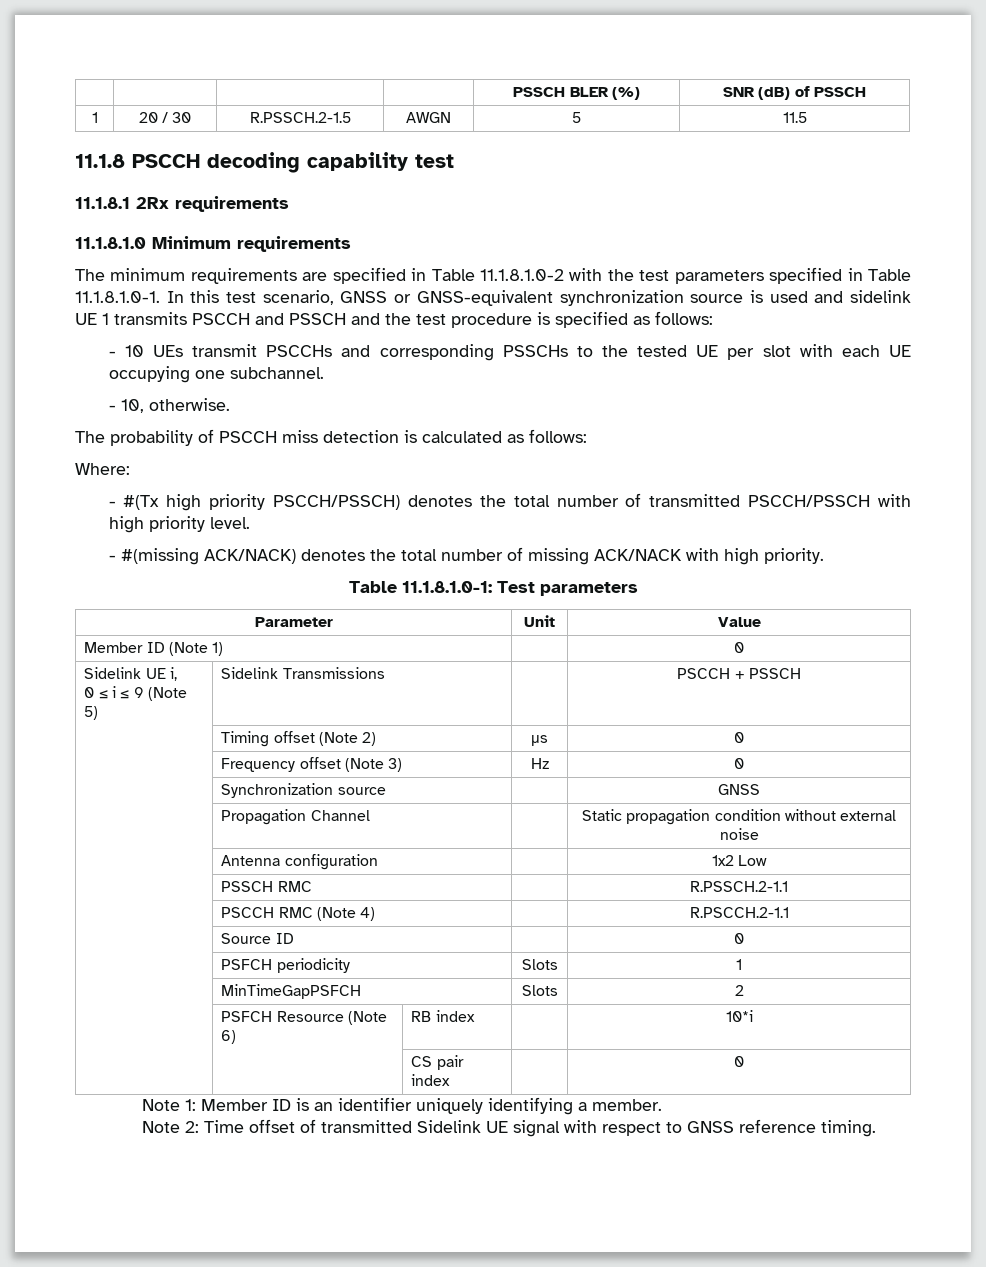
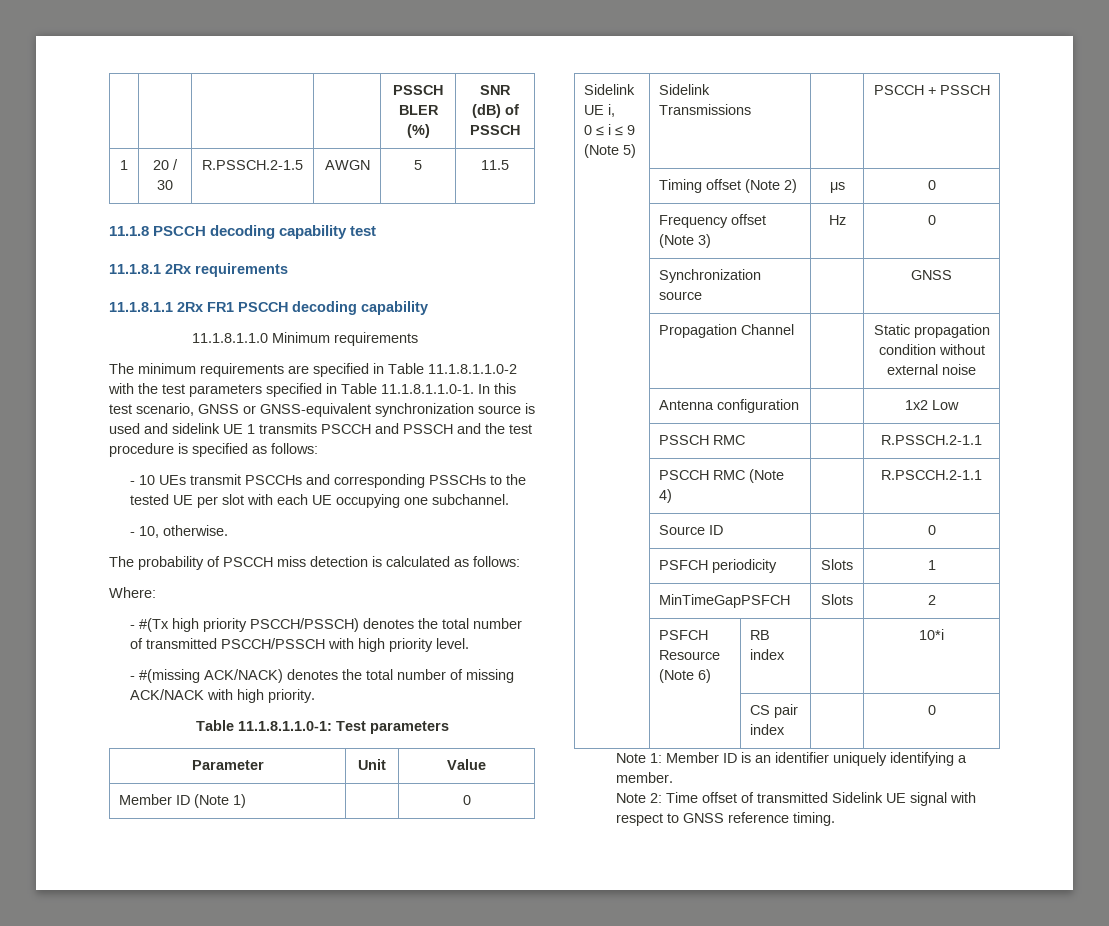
- 11.1.8.1.0 Minimum requirements
+ 11.1.8.1.1 2Rx FR1 PSCCH decoding capability
+ 11.1.8.1.1.0 Minimum requirements
- The minimum requirements are specified in Table 11.1.8.1.0-2 with the test parameters specified in Table 11.1.8.1.0-1. In this test scenario, GNSS or GNSS-equivalent synchronization source is used and sidelink UE 1 transmits PSCCH and PSSCH and the test procedure is specified as follows:
+ The minimum requirements are specified in Table 11.1.8.1.1.0-2 with the test parameters specified in Table 11.1.8.1.1.0-1. In this test scenario, GNSS or GNSS-equivalent synchronization source is used and sidelink UE 1 transmits PSCCH and PSSCH and the test procedure is specified as follows:
- Table 11.1.8.1.0-1: Test parameters
+ Table 11.1.8.1.1.0-1: Test parameters

